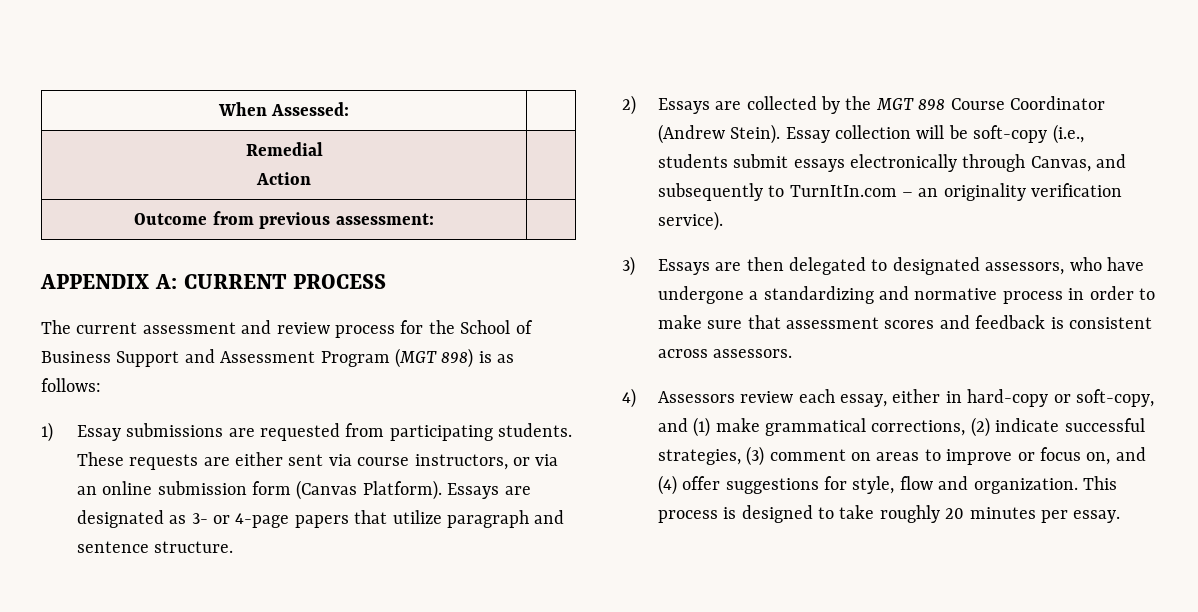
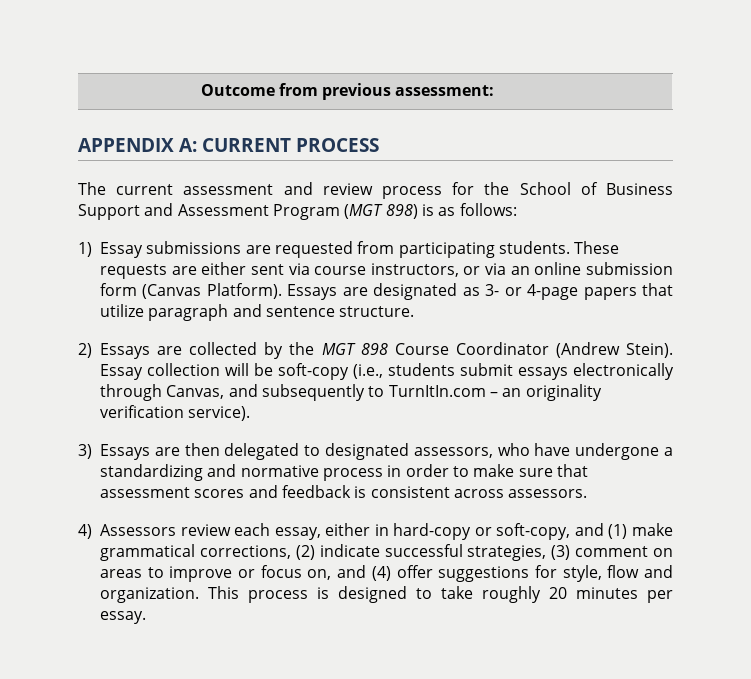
- When Assessed: |
- Remedial
- Action |

